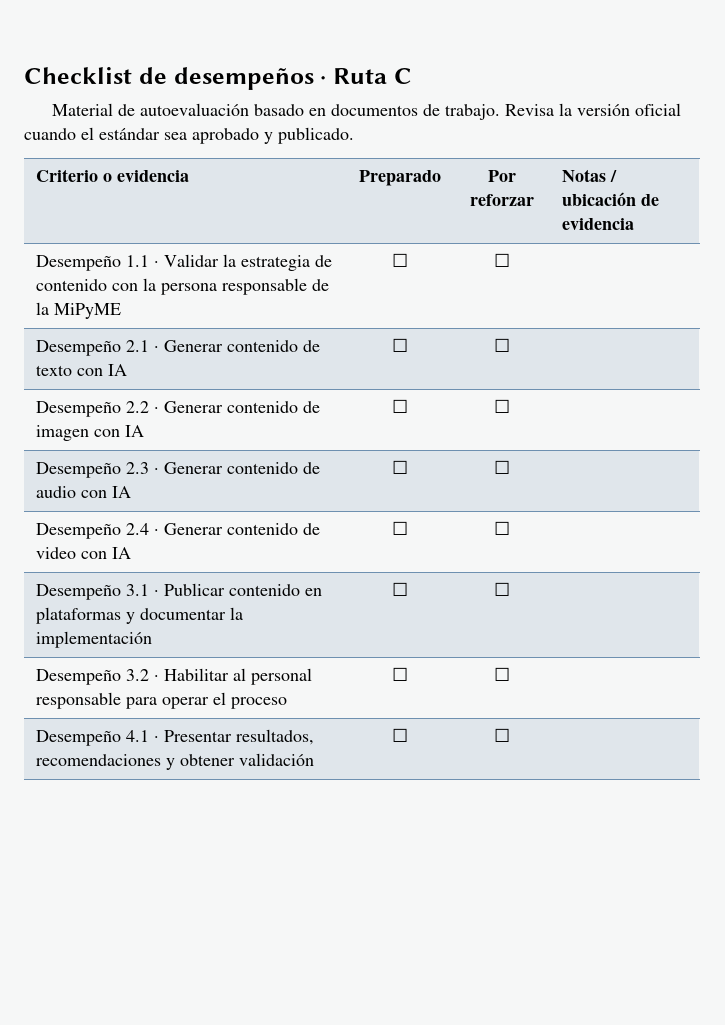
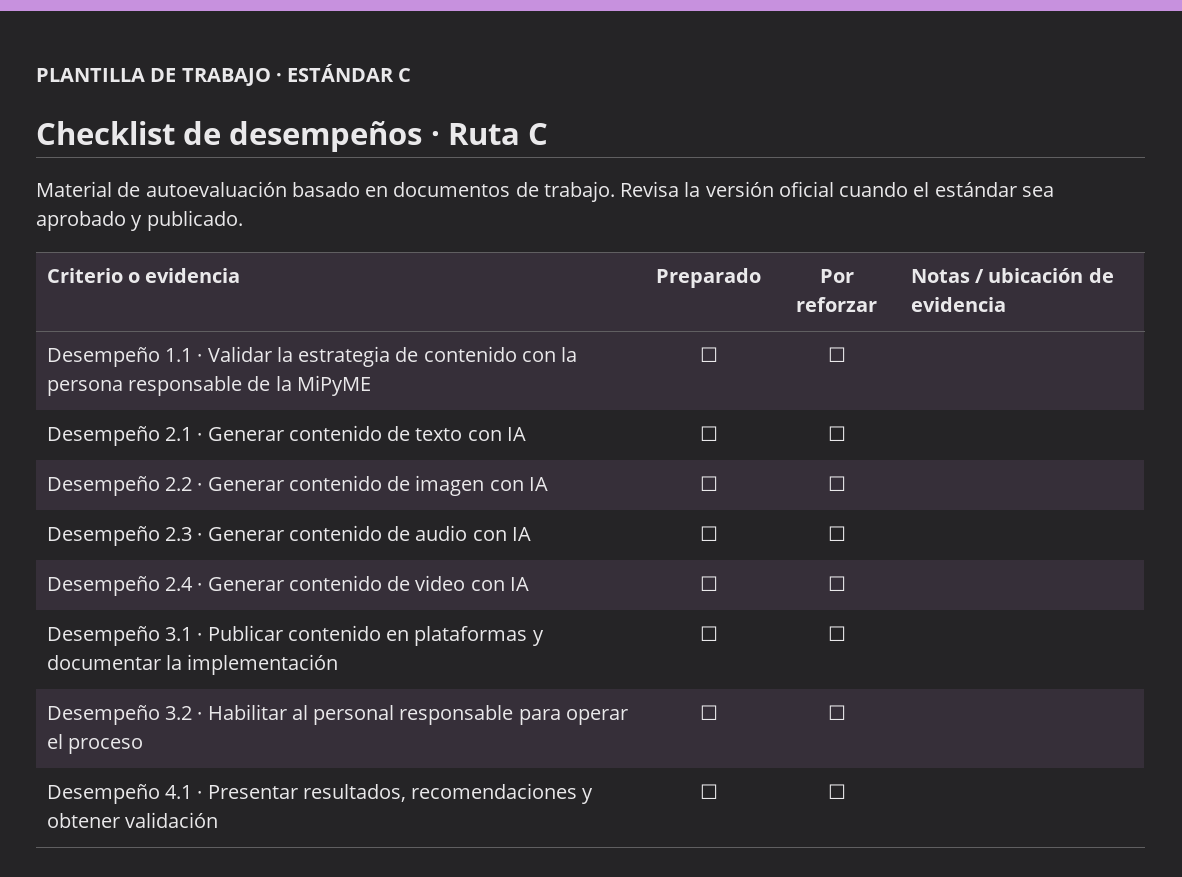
+ PLANTILLA DE TRABAJO · ESTÁNDAR C

